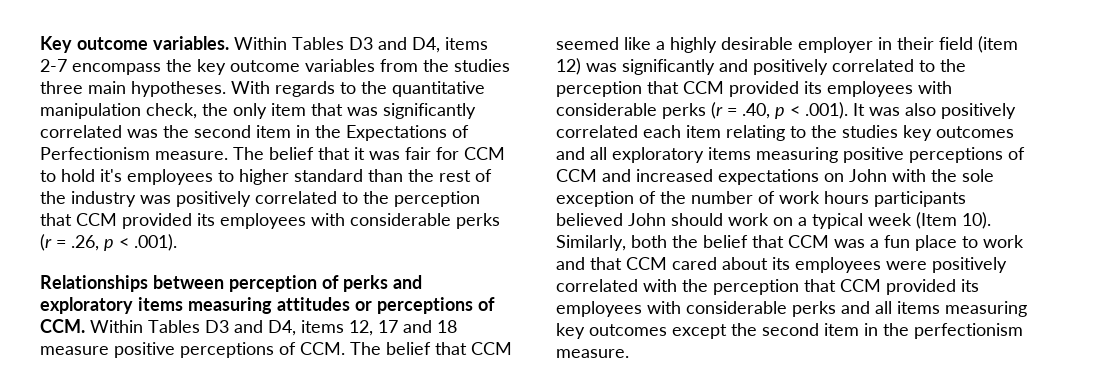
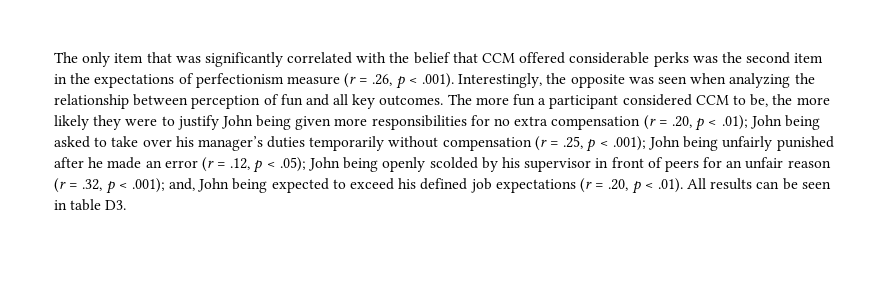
- Key outcome variables. Within Tables D3 and D4, items 2-7 encompass the key outcome variables from the studies three main hypotheses. With regards to the quantitative manipulation check, the only item that was significantly correlated was the second item in the Expectations of Perfectionism measure. The belief that it was fair for CCM to hold it's employees to higher standard than the rest of the industry was positively correlated to the perception that CCM provided its employees with considerable perks (r = .26, p < .001).
- Relationships between perception of perks and exploratory items measuring attitudes or perceptions of CCM. Within Tables D3 and D4, items 12, 17 and 18 measure positive perceptions of CCM. The belief that CCM seemed like a highly desirable employer in their field (item 12) was significantly and positively correlated to the perception that CCM provided its employees with considerable perks (r = .40, p < .001). It was also positively correlated each item relating to the studies key outcomes and all exploratory items measuring positive perceptions of CCM and increased expectations on John with the sole exception of the number of work hours participants believed John should work on a typical week (Item 10). Similarly, both the belief that CCM was a fun place to work and that CCM cared about its employees were positively correlated with the perception that CCM provided its employees with considerable perks and all items measuring key outcomes except the second item in the perfectionism measure.
+ The only item that was significantly correlated with the belief that CCM offered considerable perks was the second item in the expectations of perfectionism measure (r = .26, p < .001). Interestingly, the opposite was seen when analyzing the relationship between perception of fun and all key outcomes. The more fun a participant considered CCM to be, the more likely they were to justify John being given more responsibilities for no extra compensation (r = .20, p < .01); John being asked to take over his manager’s duties temporarily without compensation (r = .25, p < .001); John being unfairly punished after he made an error (r = .12, p < .05); John being openly scolded by his supervisor in front of peers for an unfair reason (r = .32, p < .001); and, John being expected to exceed his defined job expectations (r = .20, p < .01). All results can be seen in table D3.

